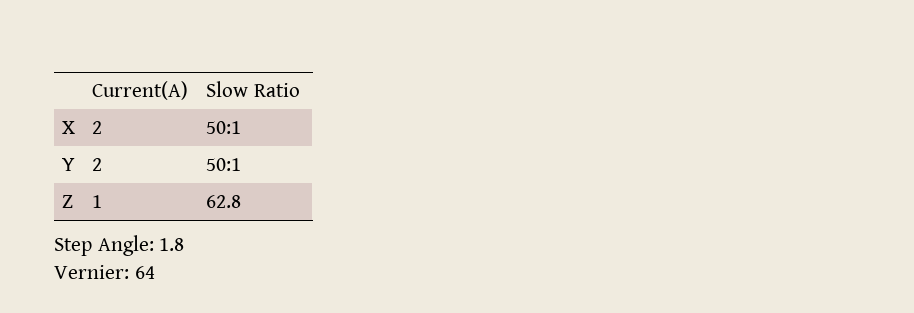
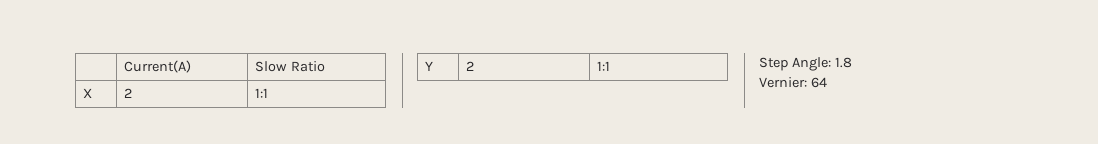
- X | 2 | 50:1
+ X | 2 | 1:1
- Y | 2 | 50:1
- Z | 1 | 62.8
+ Y | 2 | 1:1

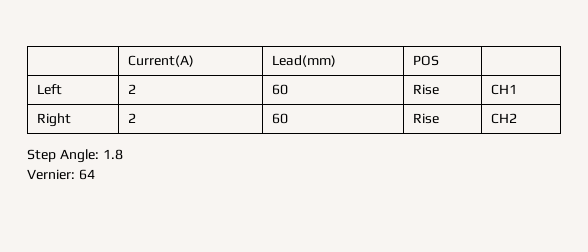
- | Current(A) | Slow Ratio
- X | 2 | 1:1
- Y | 2 | 1:1
+ | Current(A) | Lead(mm) | POS |
+ Left | 2 | 60 | Rise | CH1
+ Right | 2 | 60 | Rise | CH2

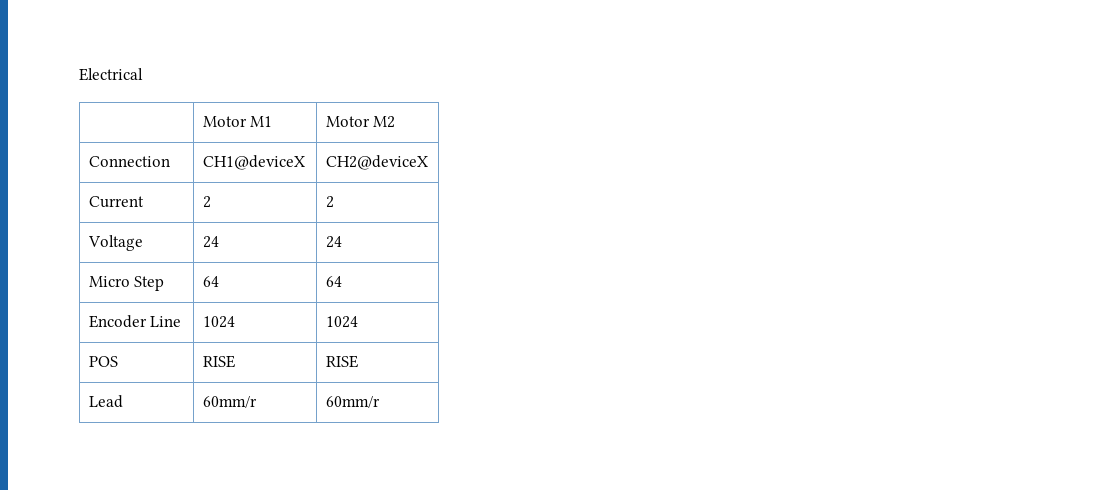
- | Current(A) | Lead(mm) | POS |
- Left | 2 | 60 | Rise | CH1
- Right | 2 | 60 | Rise | CH2
- Step Angle: 1.8
- Vernier: 64
+ Electrical
+ | Motor M1 | Motor M2
+ Connection | CH1@deviceX | CH2@deviceX
+ Current | 2 | 2
+ Voltage | 24 | 24
+ Micro Step | 64 | 64
+ Encoder Line | 1024 | 1024
+ POS | RISE | RISE
+ Lead | 60mm/r | 60mm/r

